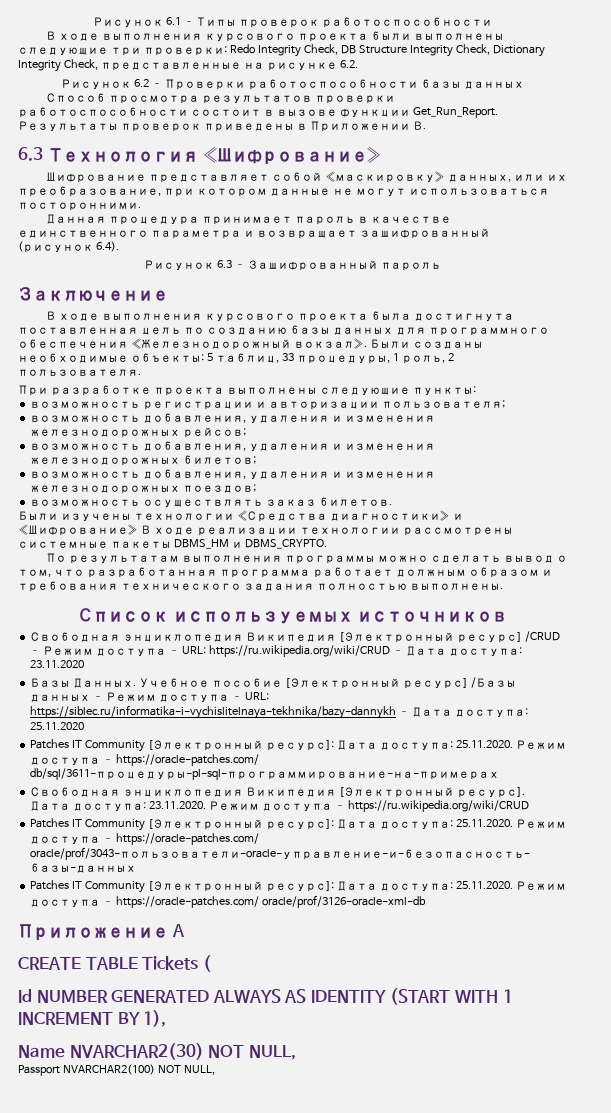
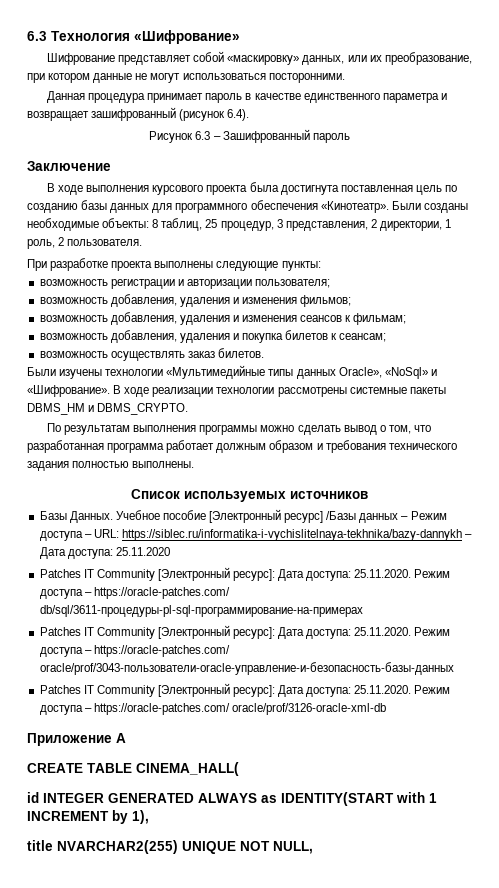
- Рисунок 6.1 – Типы проверок работоспособности
- В ходе выполнения курсового проекта были выполнены следующие три проверки: Redo Integrity Check, DB Structure Integrity Check, Dictionary Integrity Check, представленные на рисунке 6.2.
- Рисунок 6.2 – Проверки работоспособности базы данных
- Способ просмотра результатов проверки работоспособности состоит в вызове функции Get_Run_Report. Результаты проверок приведены в Приложении В.
- В ходе выполнения курсового проекта была достигнута поставленная цель по созданию базы данных для программного обеспечения «Железнодорожный вокзал».
+ В ходе выполнения курсового проекта была достигнута поставленная цель по созданию базы данных для программного обеспечения «Кинотеатр».
- Были созданы необходимые объекты: 5 таблиц, 33 процедуры, 1 роль, 2 пользователя.
+ Были созданы необходимые объекты: 8 таблиц, 25 процедур, 3 представления, 2 директории, 1 роль, 2 пользователя.
- возможность добавления, удаления и изменения железнодорожных рейсов;
- возможность добавления, удаления и изменения железнодорожных билетов;
- возможность добавления, удаления и изменения железнодорожных поездов;
+ возможность добавления, удаления и изменения фильмов;
+ возможность добавления, удаления и изменения сеансов к фильмам;
+ возможность добавления, удаления и покупка билетов к сеансам;
- Были изучены технологии «Средства диагностики» и «Шифрование» В ходе реализации технологии рассмотрены системные пакеты DBMS_HM и DBMS_CRYPTO.
+ Были изучены технологии «Мультимедийные типы данных Oracle», «NoSql» и «Шифрование». В ходе реализации технологии рассмотрены системные пакеты DBMS_HM и DBMS_CRYPTO.
- Свободная энциклопедия Википедия [Электронный ресурс] /CRUD – Режим доступа – URL: https://ru.wikipedia.org/wiki/CRUD – Дата доступа: 23.11.2020
- Свободная энциклопедия Википедия [Электронный ресурс]. Дата доступа: 23.11.2020. Режим доступа – https://ru.wikipedia.org/wiki/CRUD
- CREATE TABLE Tickets (
- Id NUMBER GENERATED ALWAYS AS IDENTITY (START WITH 1 INCREMENT BY 1),
+ CREATE TABLE CINEMA_HALL(
+ id INTEGER GENERATED ALWAYS as IDENTITY(START with 1 INCREMENT by 1),
- Name NVARCHAR2(30) NOT NULL,
- Passport NVARCHAR2(100) NOT NULL,
+ title NVARCHAR2(255) UNIQUE NOT NULL,

